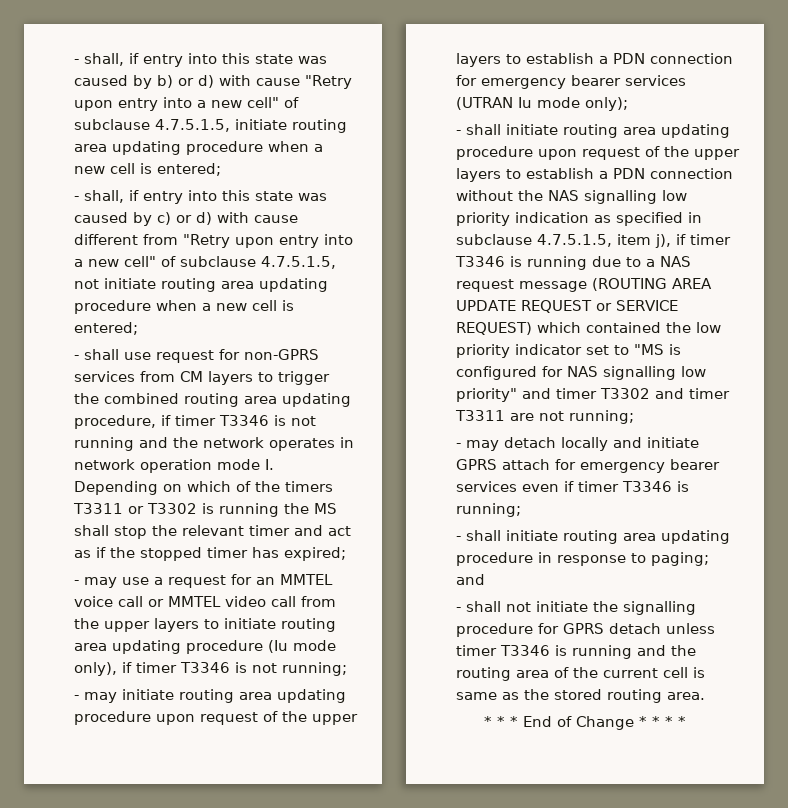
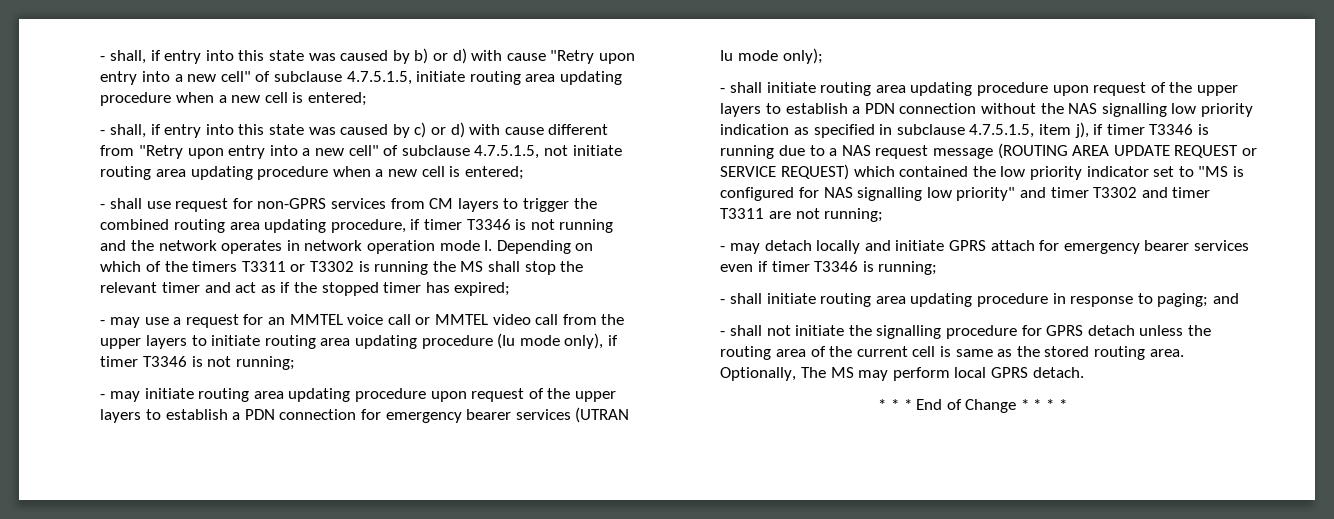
- - shall not initiate the signalling procedure for GPRS detach unless timer T3346 is running and the routing area of the current cell is same as the stored routing area.
+ - shall not initiate the signalling procedure for GPRS detach unless the routing area of the current cell is same as the stored routing area. Optionally, The MS may perform local GPRS detach.

